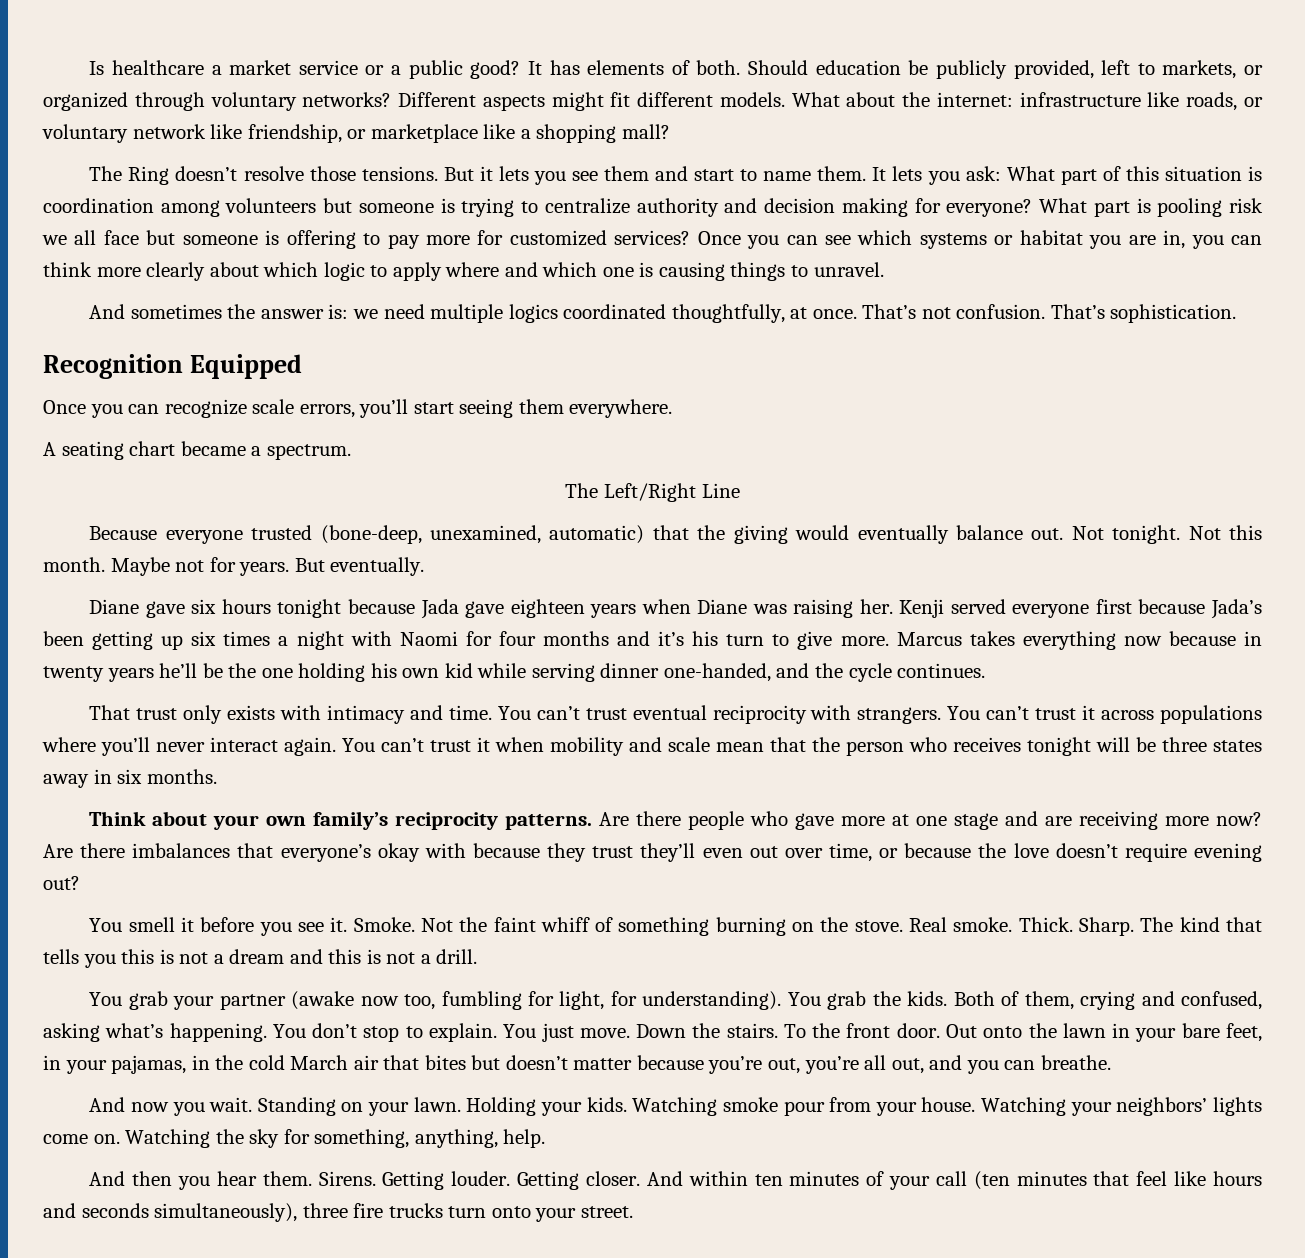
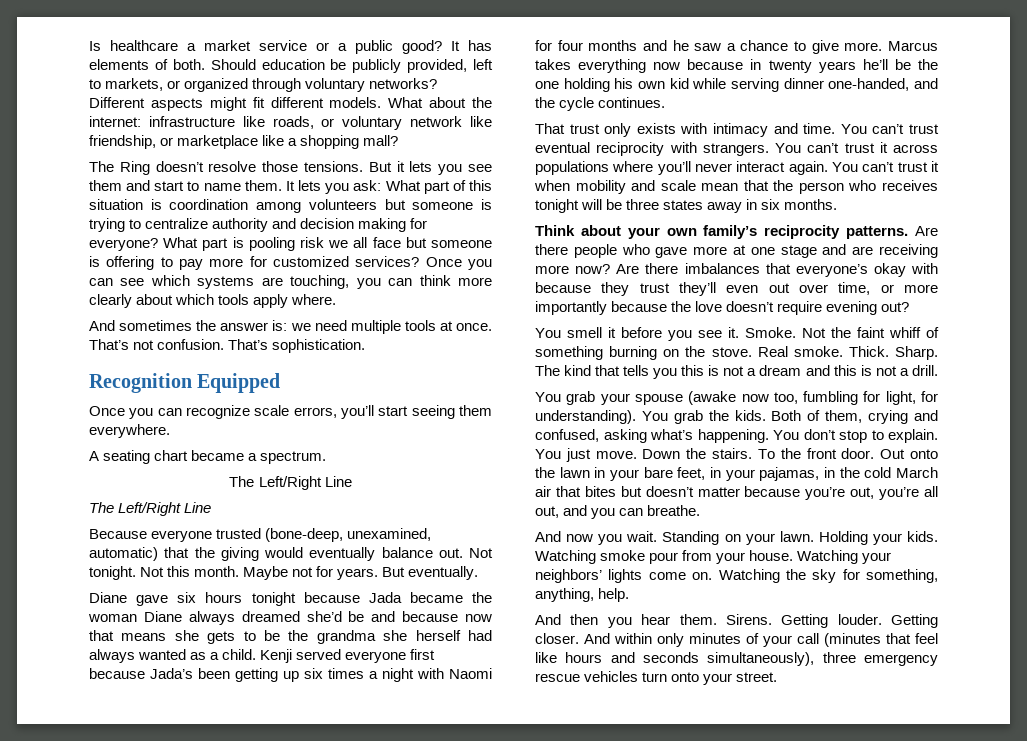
- Once you can see which systems or habitat you are in, you can think more clearly about which logic to apply where and which one is causing things to unravel.
+ Once you can see which systems are touching, you can think more clearly about which tools apply where.
- And sometimes the answer is: we need multiple logics coordinated thoughtfully, at once.
+ And sometimes the answer is: we need multiple tools at once.
  A seating chart became a spectrum.
+ The Left/Right Line
- Diane gave six hours tonight because Jada gave eighteen years when Diane was raising her.
+ Diane gave six hours tonight because Jada became the woman Diane always dreamed she’d be and because now that means she gets to be the grandma she herself had always wanted as a child.
- Kenji served everyone first because Jada’s been getting up six times a night with Naomi for four months and it’s his turn to give more.
+ Kenji served everyone first because Jada’s been getting up six times a night with Naomi for four months and he saw a chance to give more.
- Are there imbalances that everyone’s okay with because they trust they’ll even out over time, or because the love doesn’t require evening out?
+ Are there imbalances that everyone’s okay with because they trust they’ll even out over time, or more importantly because the love doesn’t require evening out?
- You grab your partner (awake now too, fumbling for light, for understanding).
+ You grab your spouse (awake now too, fumbling for light, for understanding).
- And within ten minutes of your call (ten minutes that feel like hours and seconds simultaneously), three fire trucks turn onto your street.
+ And within only minutes of your call (minutes that feel like hours and seconds simultaneously), three emergency rescue vehicles turn onto your street.

